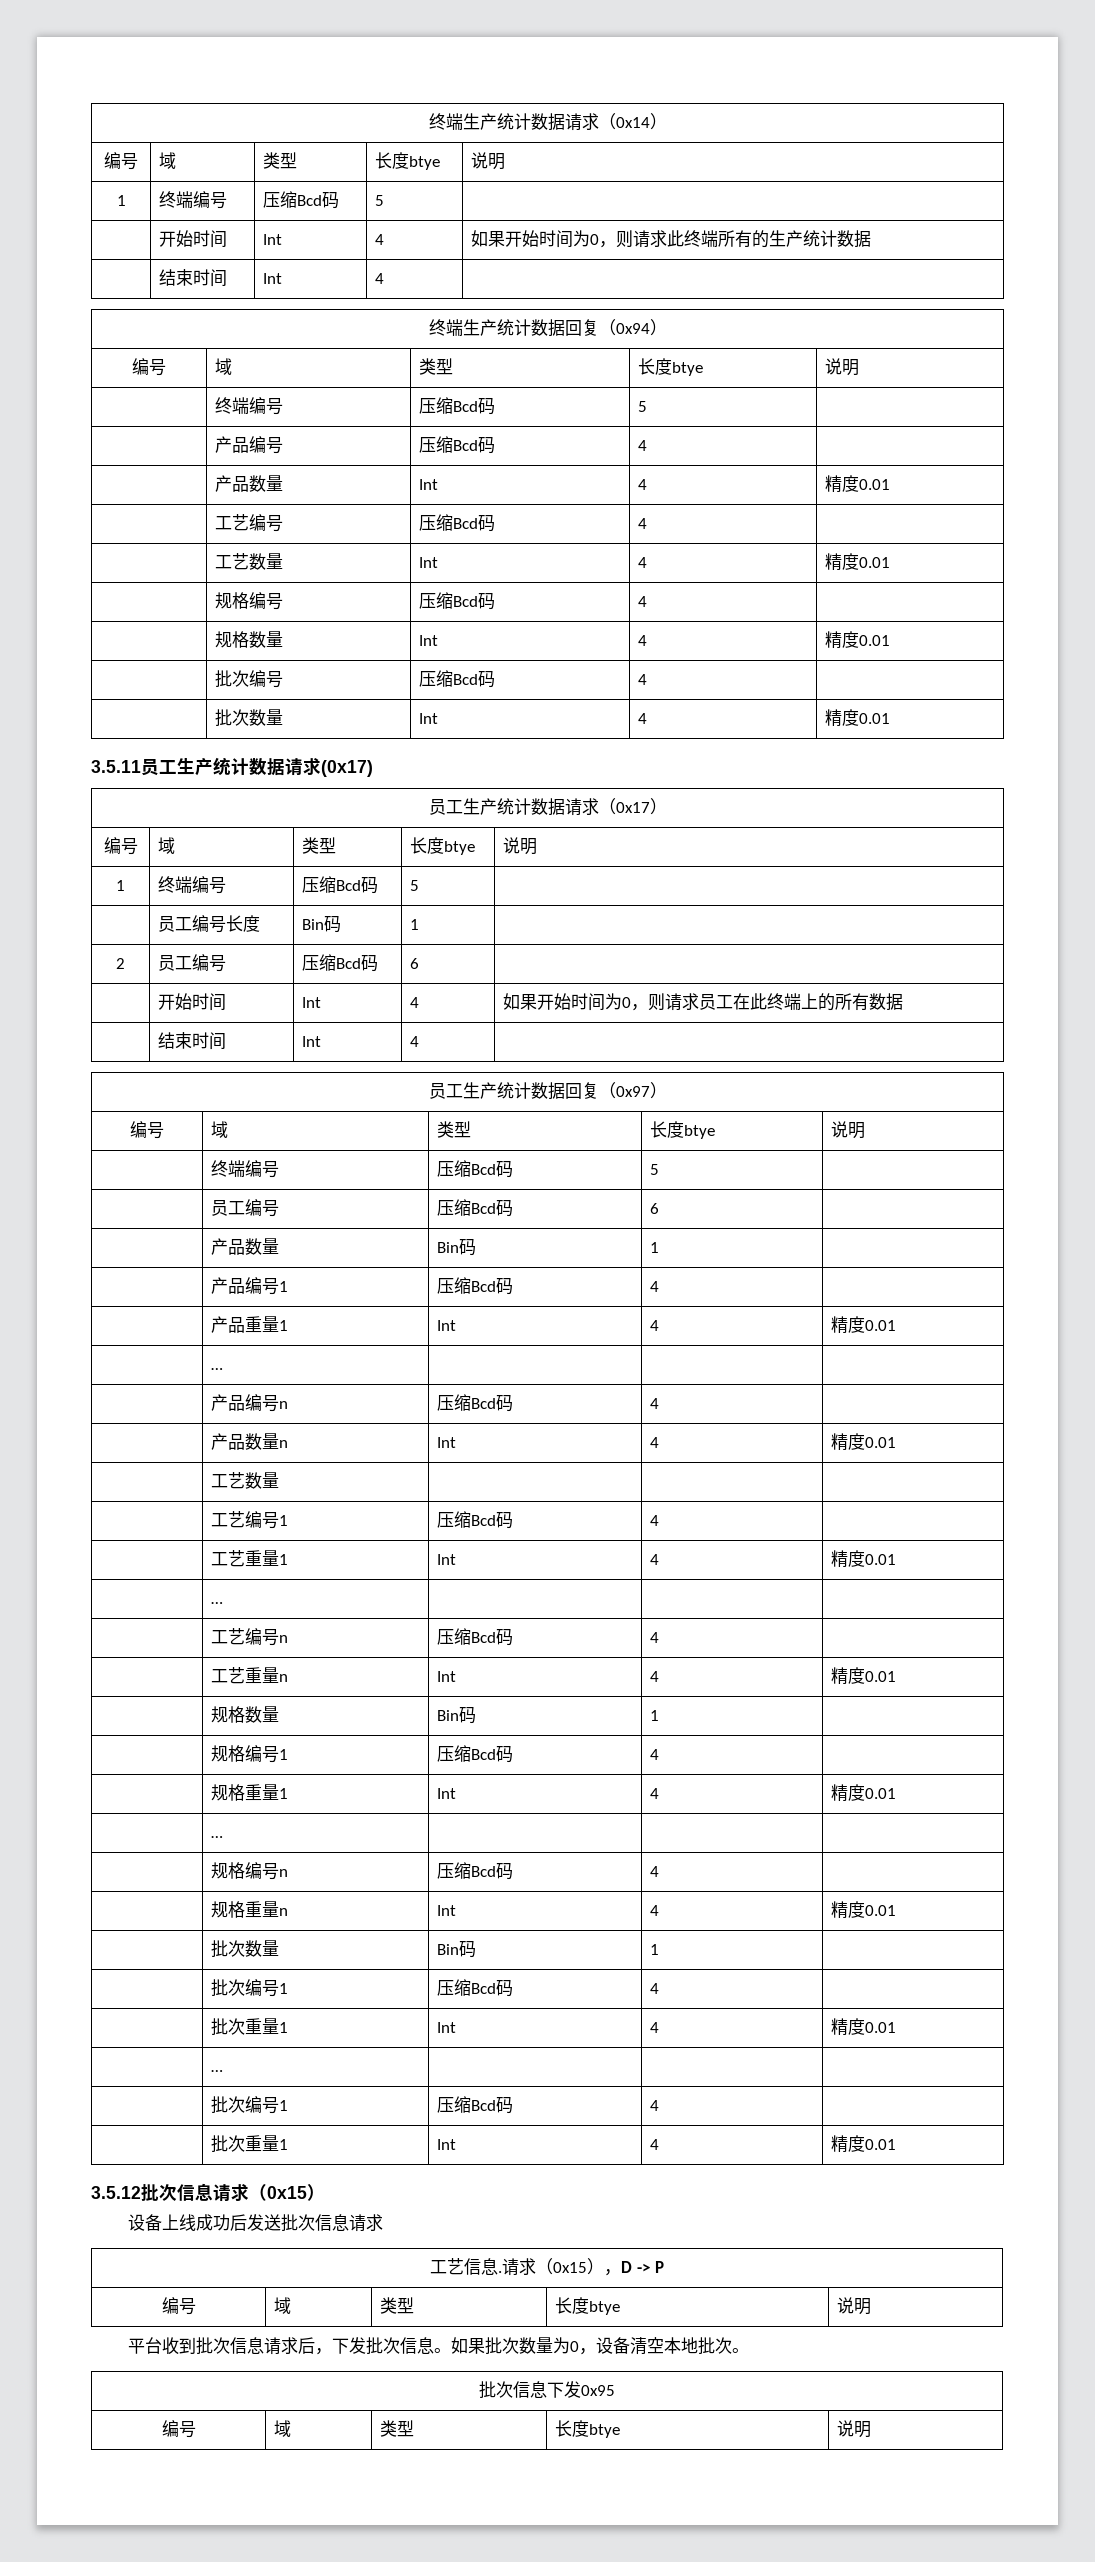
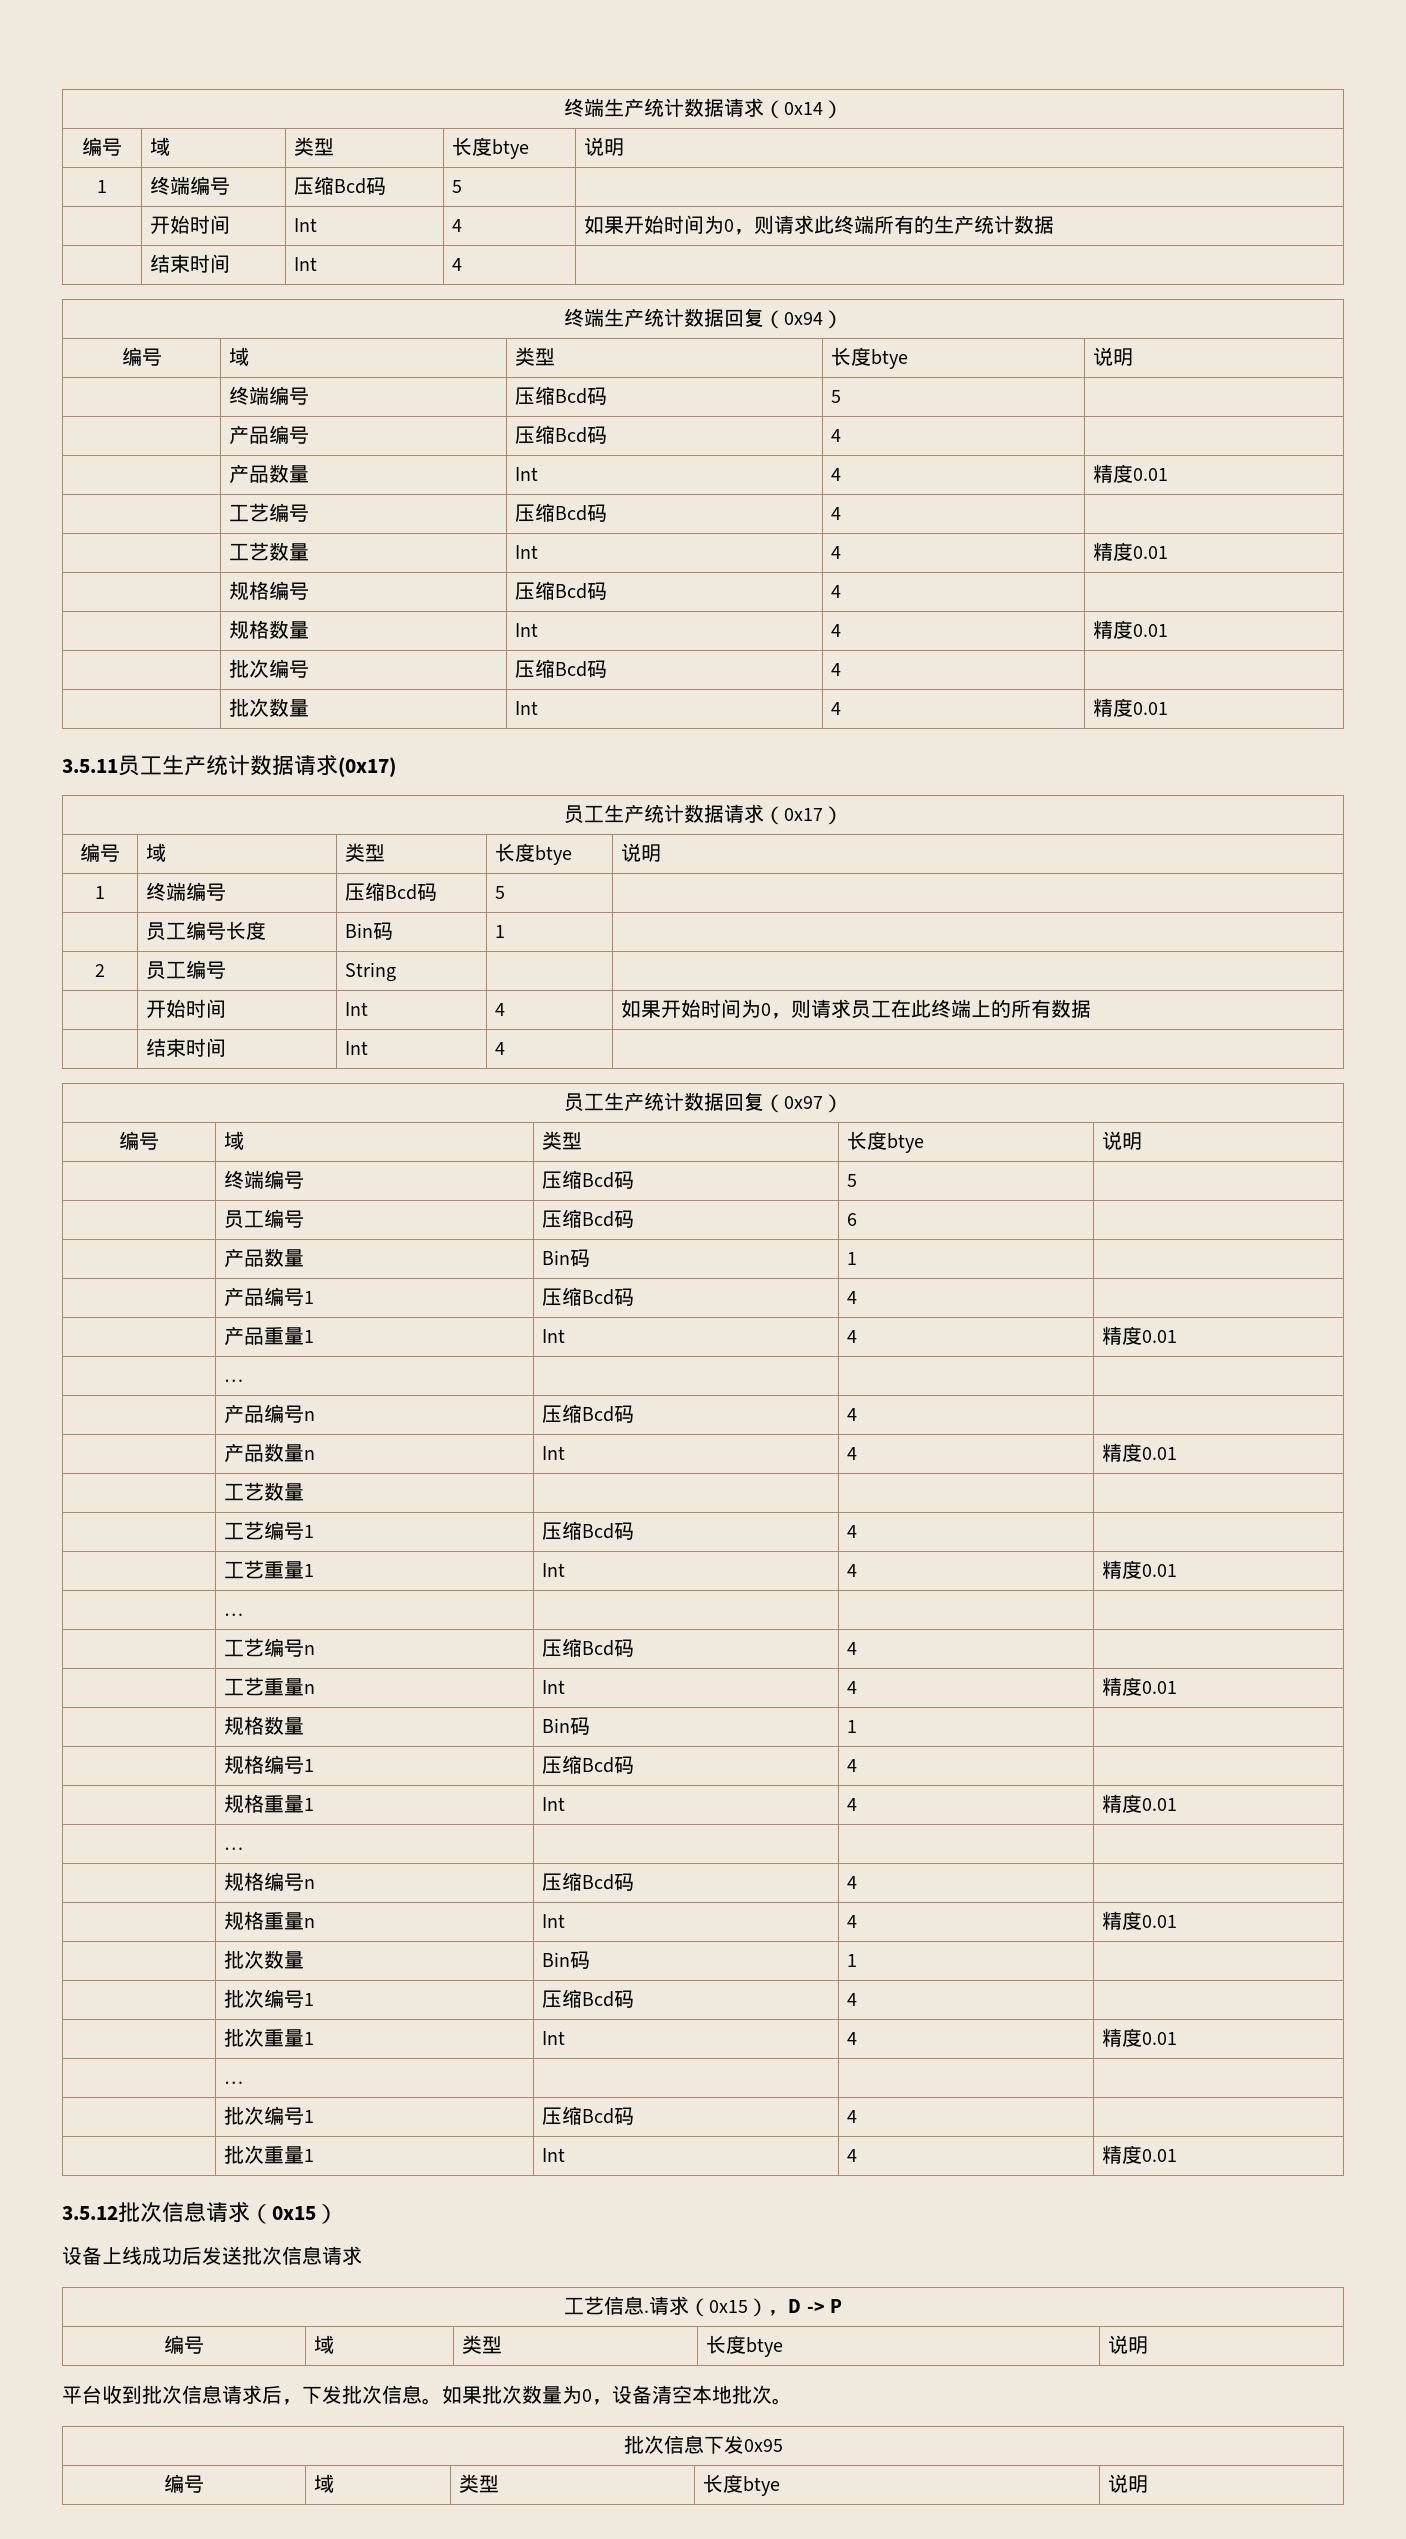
- 2 | 员工编号 | 压缩Bcd码 | 6 |
+ 2 | 员工编号 | String | |

